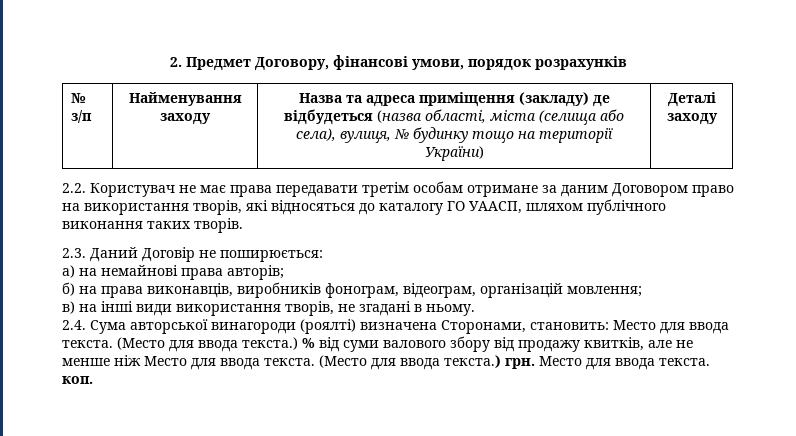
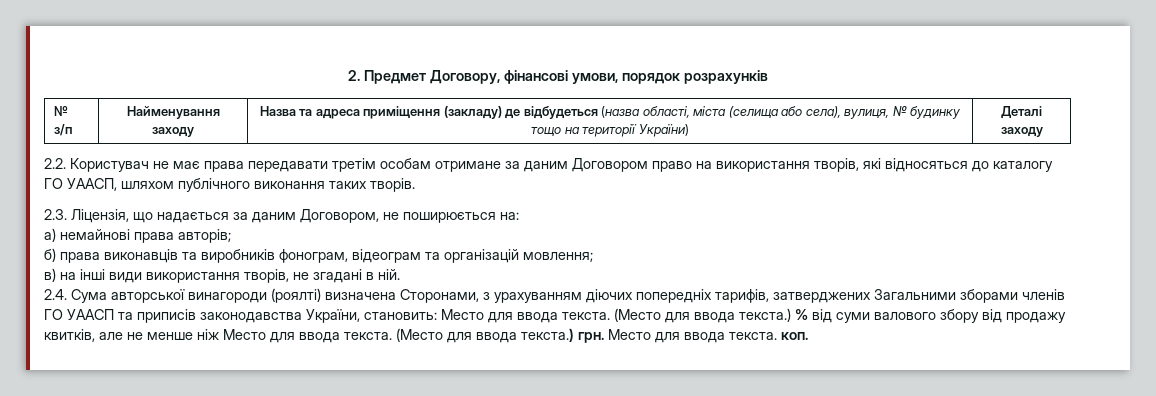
- 2.3. Даний Договір не поширюється:
+ 2.3. Ліцензія, що надається за даним Договором, не поширюється на:
- а) на немайнові права авторів;
+ а) немайнові права авторів;
- б) на права виконавців, виробників фонограм, відеограм, організацій мовлення;
+ б) права виконавців та виробників фонограм, відеограм та організацій мовлення;
- в) на інші види використання творів, не згадані в ньому.
+ в) на інші види використання творів, не згадані в ній.
- 2.4. Сума авторської винагороди (роялті) визначена Сторонами, становить: Место для ввода текста.
+ 2.4. Сума авторської винагороди (роялті) визначена Сторонами, з урахуванням діючих попередніх тарифів, затверджених Загальними зборами членів ГО УААСП та приписів законодавства України, становить: Место для ввода текста.

